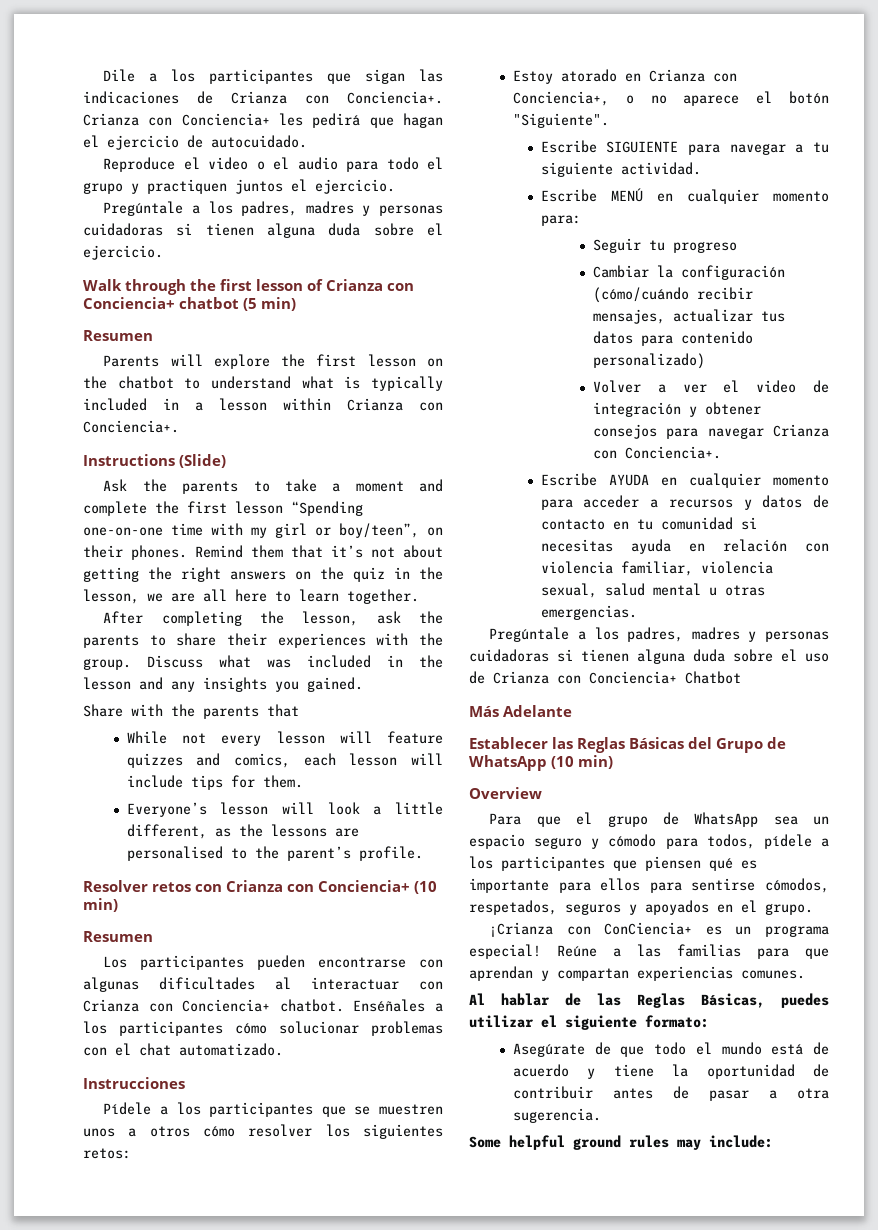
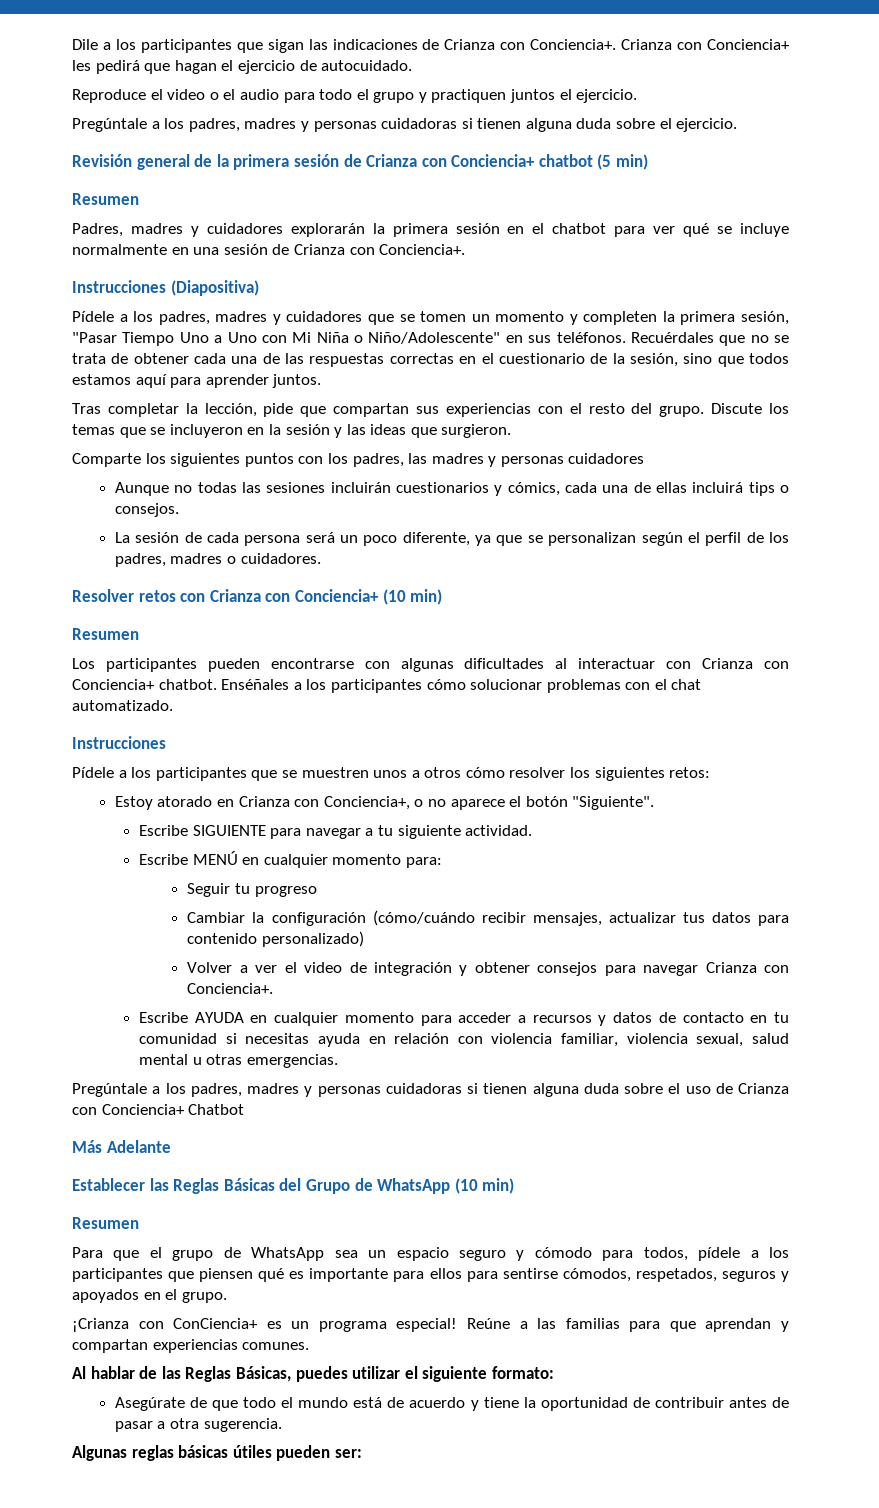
- Walk through the first lesson of Crianza con Conciencia+ chatbot (5 min)
+ Revisión general de la primera sesión de Crianza con Conciencia+ chatbot (5 min)
- Parents will explore the first lesson on the chatbot to understand what is typically included in a lesson within Crianza con Conciencia+.
- Instructions (Slide)
- Ask the parents to take a moment and complete the first lesson “Spending one-on-one time with my girl or boy/teen”, on their phones. Remind them that it’s not about getting the right answers on the quiz in the lesson, we are all here to learn together.
- After completing the lesson, ask the parents to share their experiences with the group. Discuss what was included in the lesson and any insights you gained.
- Share with the parents that
- While not every lesson will feature quizzes and comics, each lesson will include tips for them.
- Everyone’s lesson will look a little different, as the lessons are personalised to the parent’s profile.
+ Padres, madres y cuidadores explorarán la primera sesión en el chatbot para ver qué se incluye normalmente en una sesión de Crianza con Conciencia+.
+ Instrucciones (Diapositiva)
+ Pídele a los padres, madres y cuidadores que se tomen un momento y completen la primera sesión, "Pasar Tiempo Uno a Uno con Mi Niña o Niño/Adolescente" en sus teléfonos. Recuérdales que no se trata de obtener cada una de las respuestas correctas en el cuestionario de la sesión, sino que todos estamos aquí para aprender juntos.
+ Tras completar la lección, pide que compartan sus experiencias con el resto del grupo. Discute los temas que se incluyeron en la sesión y las ideas que surgieron.
+ Comparte los siguientes puntos con los padres, las madres y personas cuidadores
+ Aunque no todas las sesiones incluirán cuestionarios y cómics, cada una de ellas incluirá tips o consejos.
+ La sesión de cada persona será un poco diferente, ya que se personalizan según el perfil de los padres, madres o cuidadores.
  Establecer las Reglas Básicas del Grupo de WhatsApp (10 min)
- Overview
+ Resumen
- Some helpful ground rules may include:
+ Algunas reglas básicas útiles pueden ser:

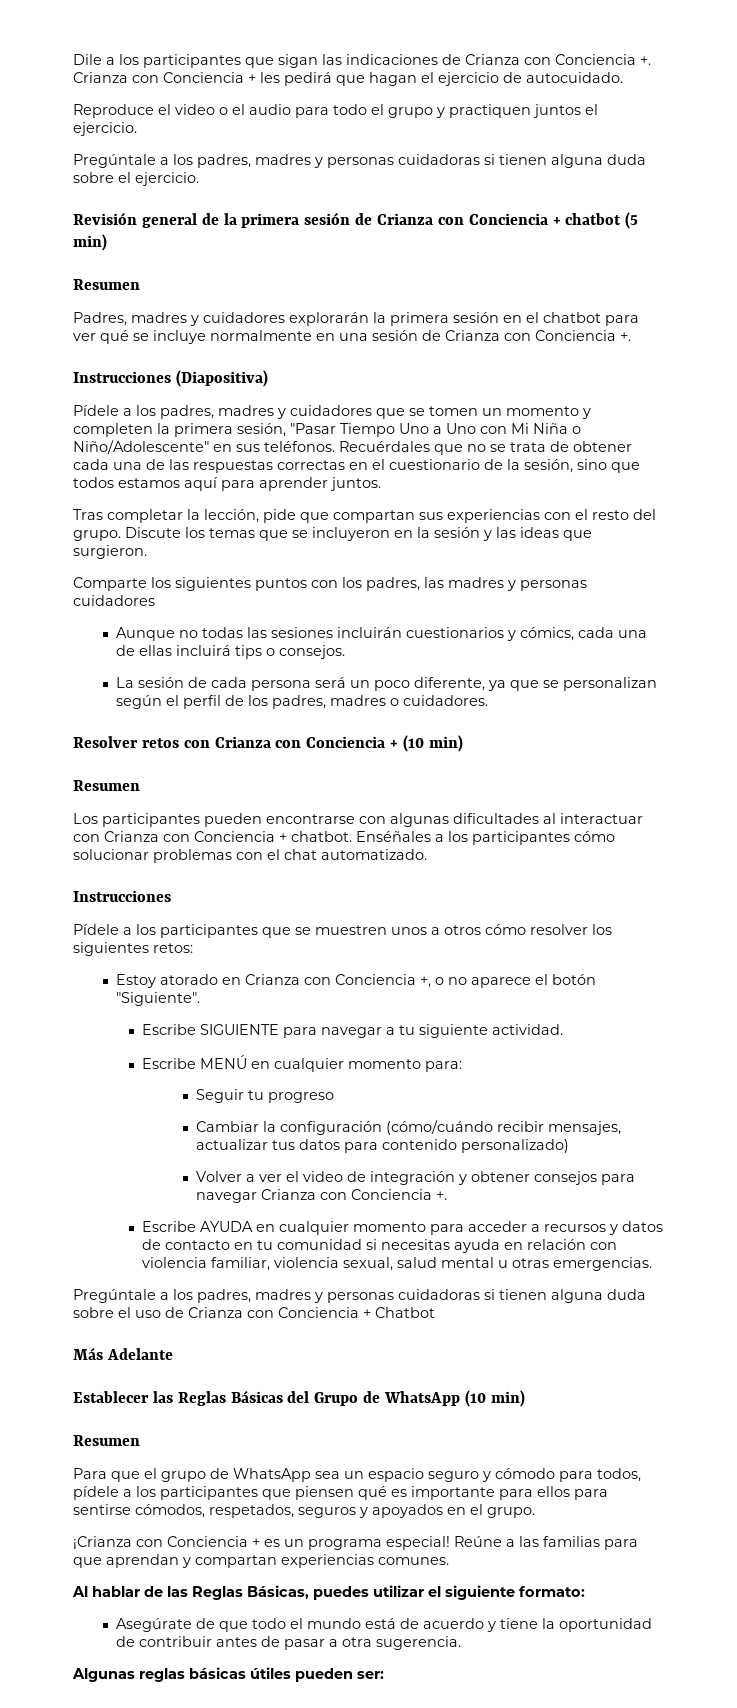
- Dile a los participantes que sigan las indicaciones de Crianza con Conciencia+. Crianza con Conciencia+ les pedirá que hagan el ejercicio de autocuidado.
+ Dile a los participantes que sigan las indicaciones de Crianza con Conciencia +. Crianza con Conciencia + les pedirá que hagan el ejercicio de autocuidado.
- Revisión general de la primera sesión de Crianza con Conciencia+ chatbot (5 min)
+ Revisión general de la primera sesión de Crianza con Conciencia + chatbot (5 min)
- Padres, madres y cuidadores explorarán la primera sesión en el chatbot para ver qué se incluye normalmente en una sesión de Crianza con Conciencia+.
+ Padres, madres y cuidadores explorarán la primera sesión en el chatbot para ver qué se incluye normalmente en una sesión de Crianza con Conciencia +.
- Resolver retos con Crianza con Conciencia+ (10 min)
+ Resolver retos con Crianza con Conciencia + (10 min)
- Los participantes pueden encontrarse con algunas dificultades al interactuar con Crianza con Conciencia+ chatbot.
+ Los participantes pueden encontrarse con algunas dificultades al interactuar con Crianza con Conciencia + chatbot.
- Estoy atorado en Crianza con Conciencia+, o no aparece el botón "Siguiente".
+ Estoy atorado en Crianza con Conciencia +, o no aparece el botón "Siguiente".
- Volver a ver el video de integración y obtener consejos para navegar Crianza con Conciencia+.
+ Volver a ver el video de integración y obtener consejos para navegar Crianza con Conciencia +.
- Pregúntale a los padres, madres y personas cuidadoras si tienen alguna duda sobre el uso de Crianza con Conciencia+ Chatbot
+ Pregúntale a los padres, madres y personas cuidadoras si tienen alguna duda sobre el uso de Crianza con Conciencia + Chatbot
- ¡Crianza con ConCiencia+ es un programa especial!
+ ¡Crianza con Conciencia + es un programa especial!

